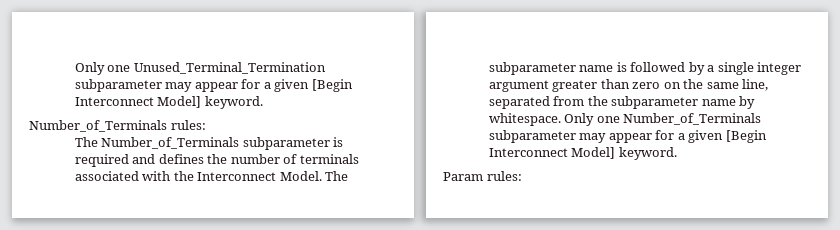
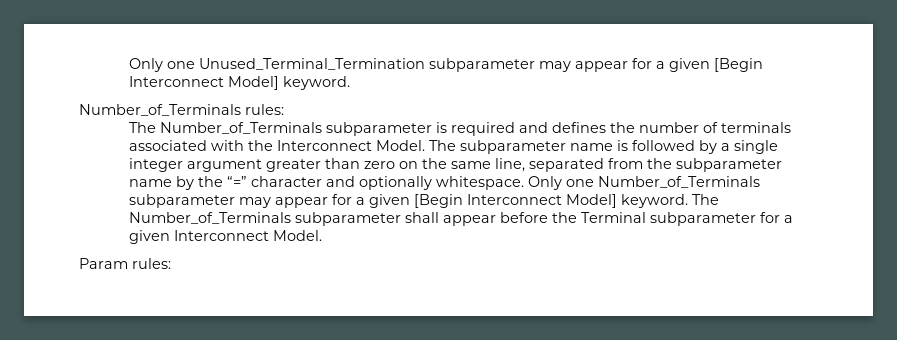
- The subparameter name is followed by a single integer argument greater than zero on the same line, separated from the subparameter name by whitespace.
+ The subparameter name is followed by a single integer argument greater than zero on the same line, separated from the subparameter name by the “=” character and optionally whitespace.
+ The Number_of_Terminals subparameter shall appear before the Terminal subparameter for a given Interconnect Model.

